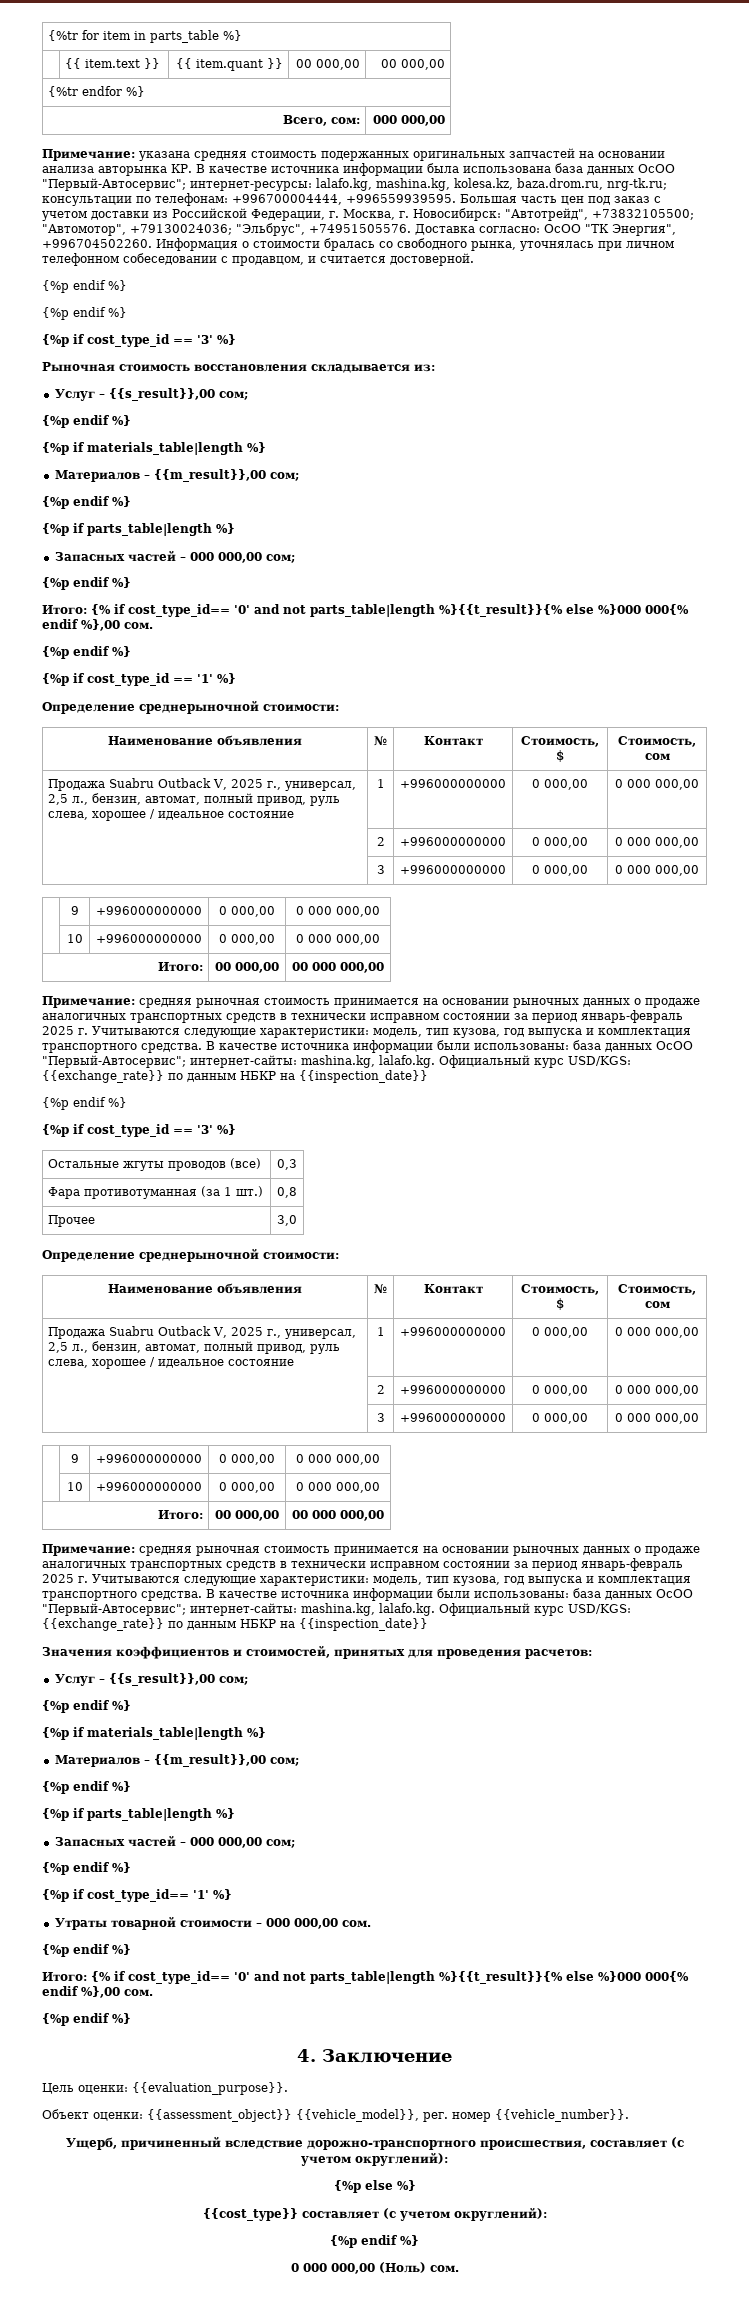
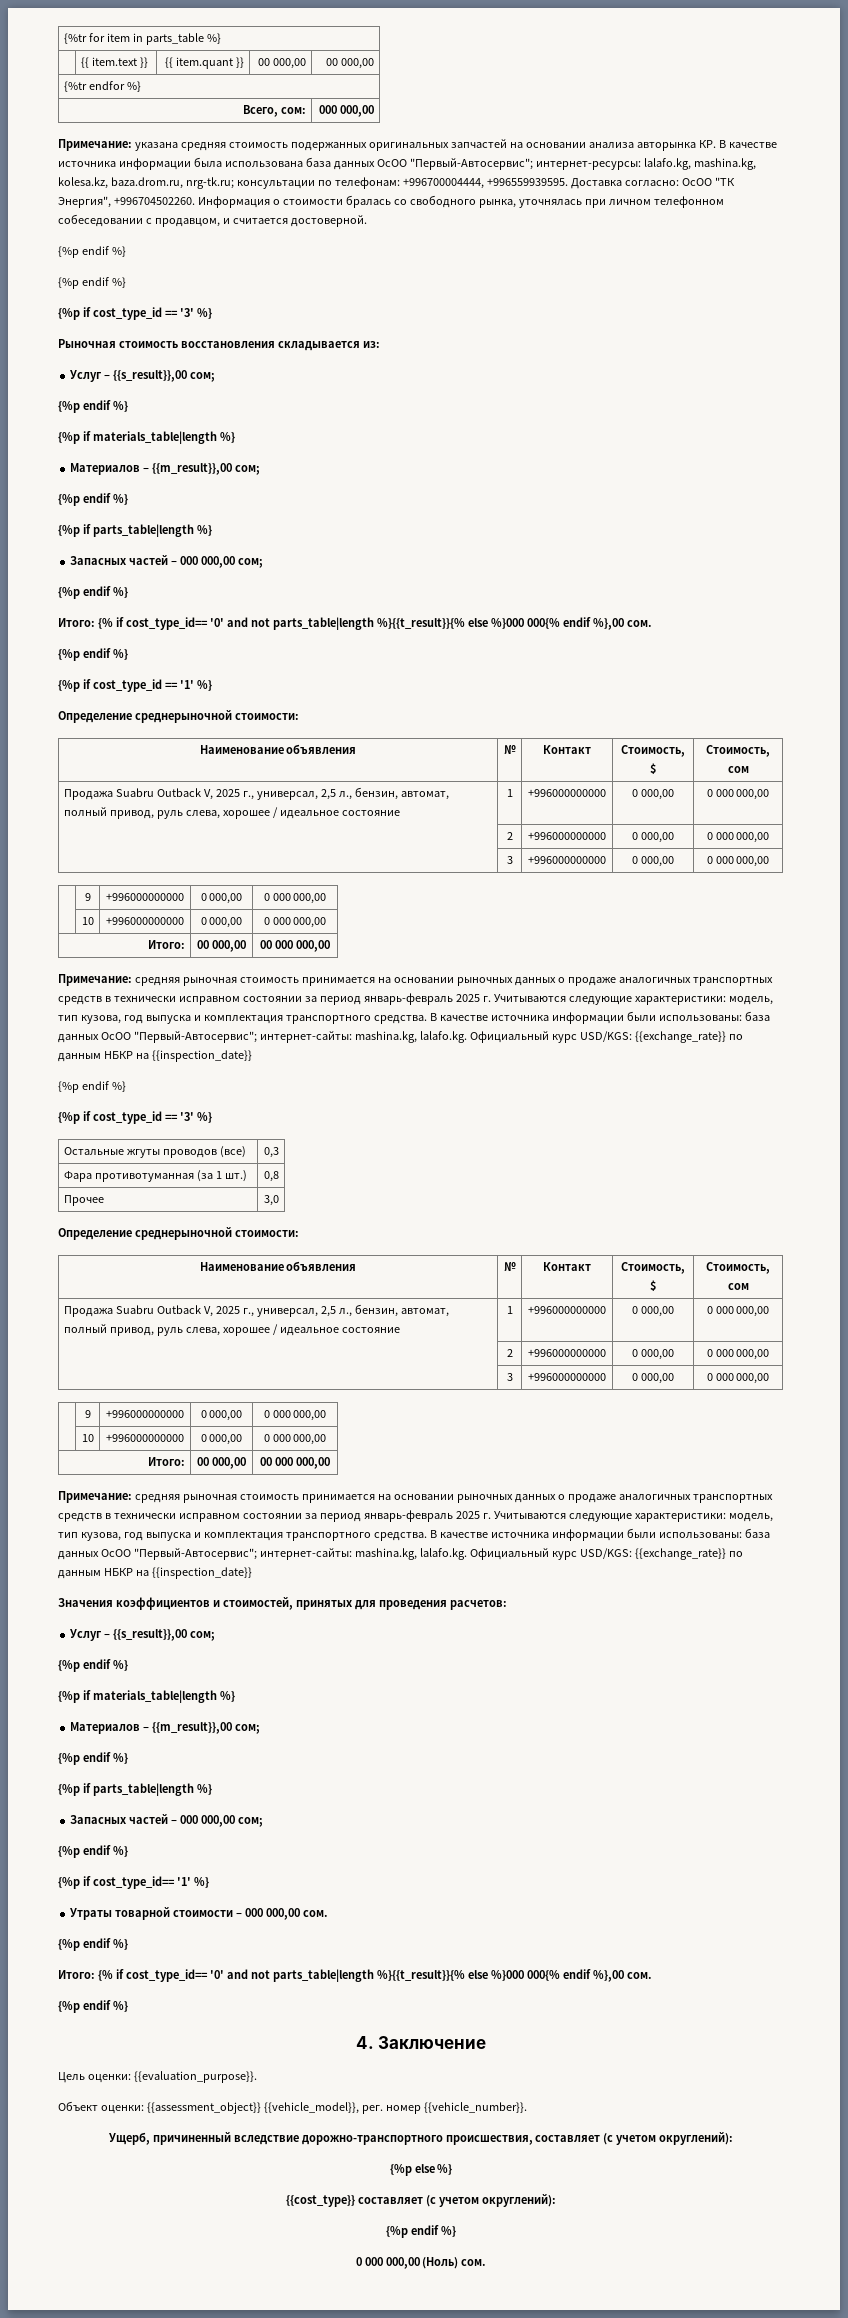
- Большая часть цен под заказ с учетом доставки из Российской Федерации, г. Москва, г. Новосибирск: "Автотрейд", +73832105500; "Автомотор", +79130024036; "Эльбрус", +74951505576.

